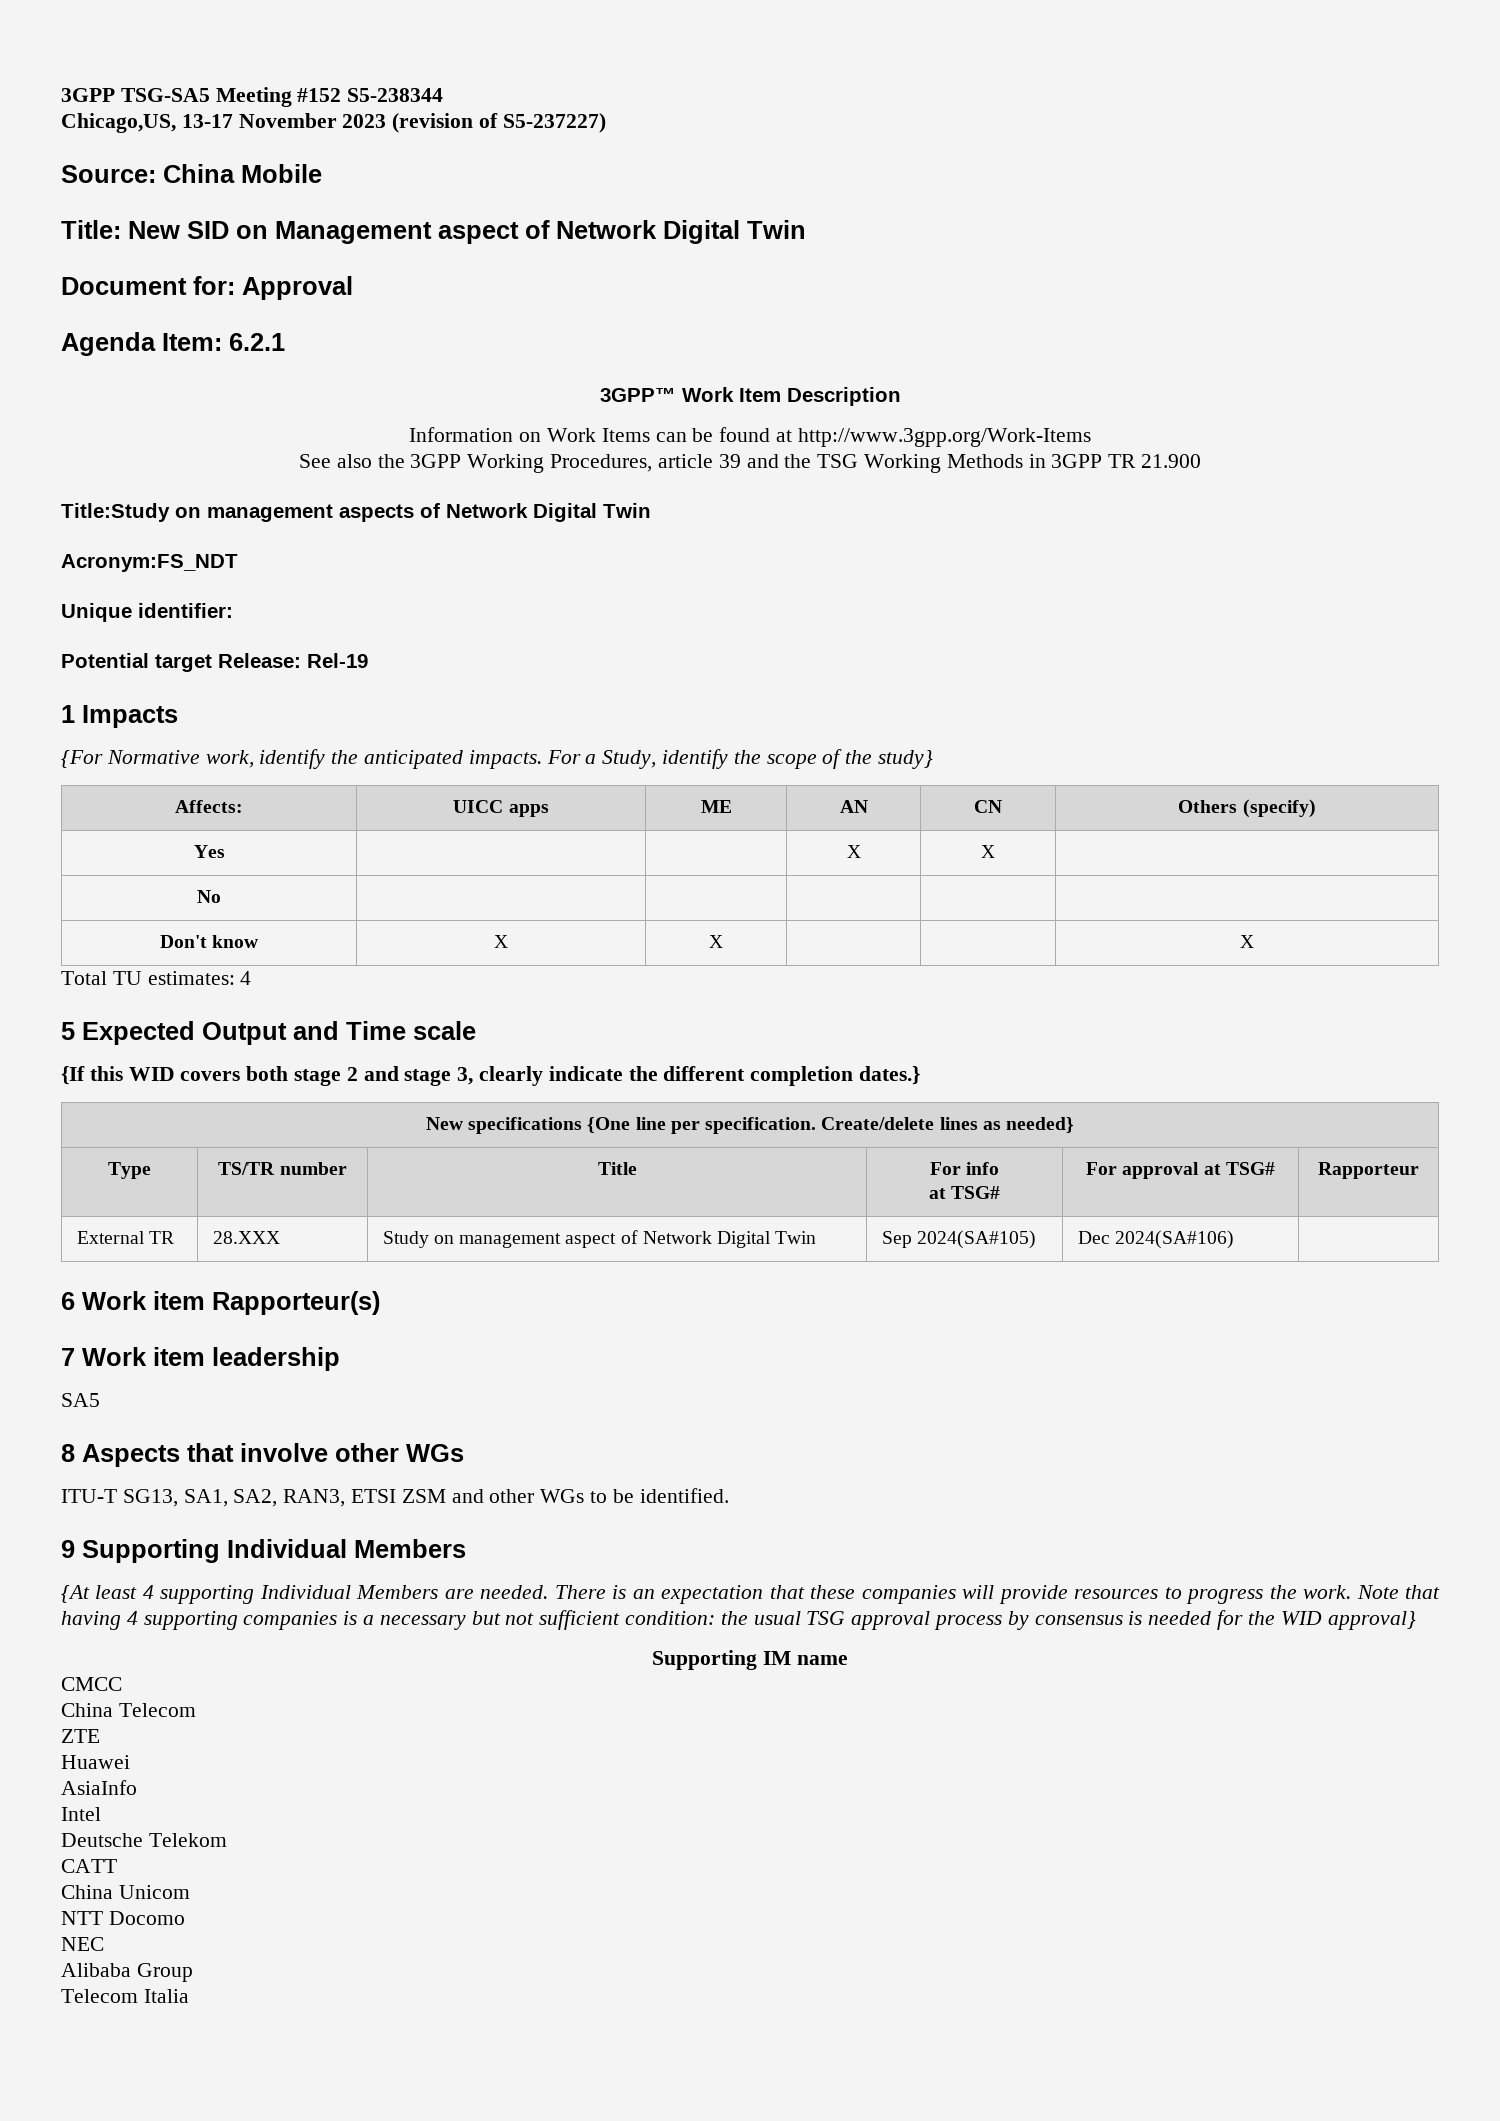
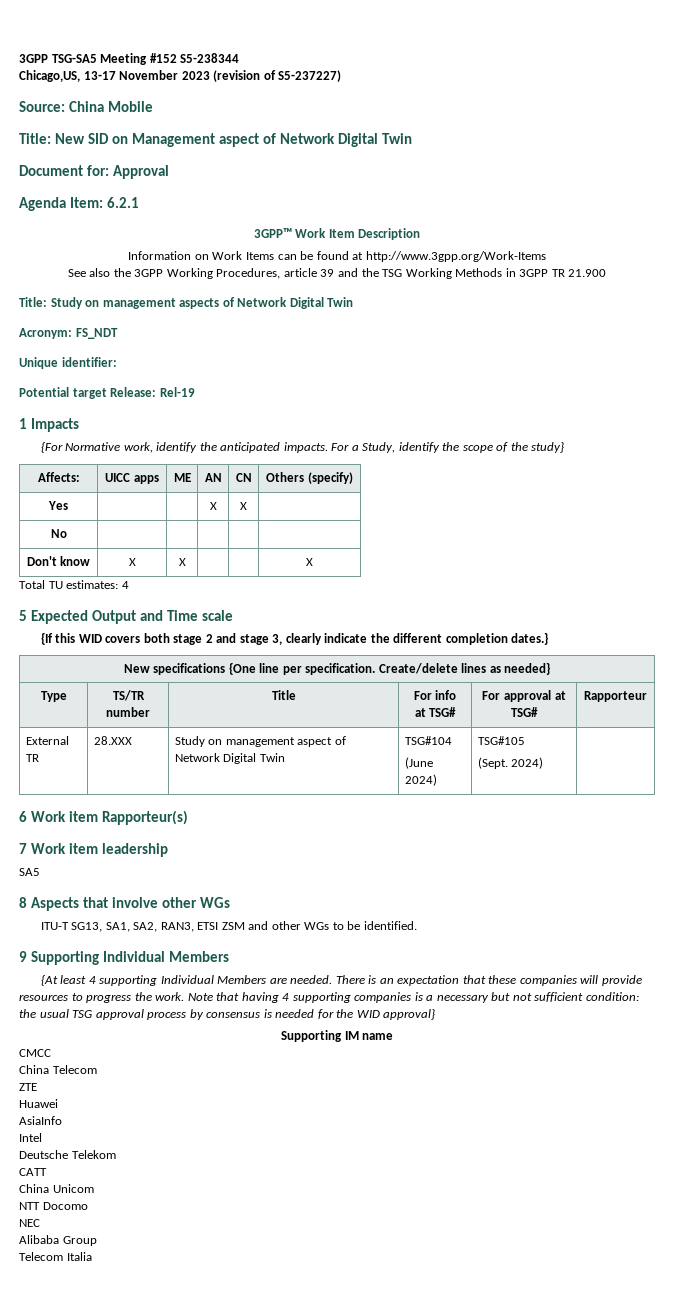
- Title:Study on management aspects of Network Digital Twin
+ Title: Study on management aspects of Network Digital Twin
- Acronym:FS_NDT
+ Acronym: FS_NDT
- External TR | 28.XXX | Study on management aspect of Network Digital Twin | Sep 2024(SA#105) | Dec 2024(SA#106) |
+ External TR | 28.XXX | Study on management aspect of Network Digital Twin | TSG#104
+ (June 2024) | TSG#105
+ (Sept. 2024) |

